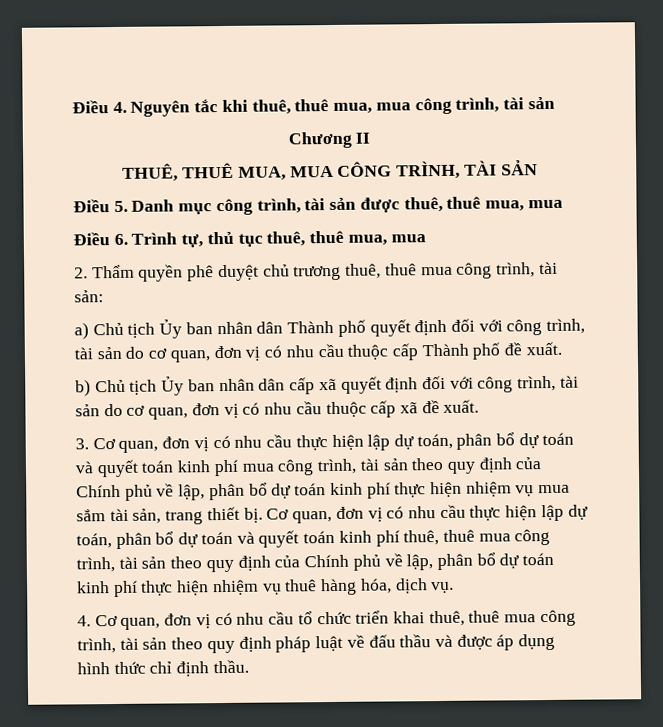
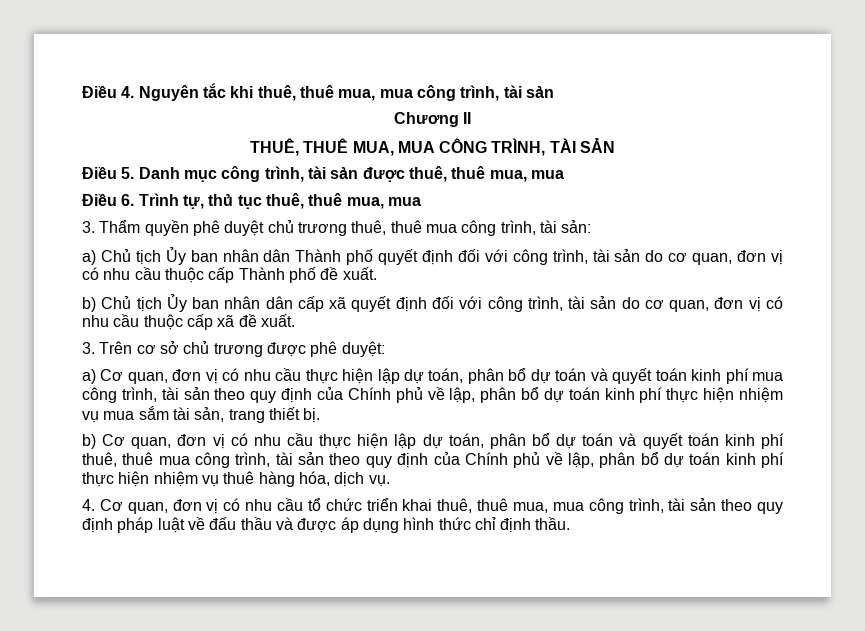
- 2. Thẩm quyền phê duyệt chủ trương thuê, thuê mua công trình, tài sản:
+ 3. Thẩm quyền phê duyệt chủ trương thuê, thuê mua công trình, tài sản:
- 3. Cơ quan, đơn vị có nhu cầu thực hiện lập dự toán, phân bổ dự toán và quyết toán kinh phí mua công trình, tài sản theo quy định của Chính phủ về lập, phân bổ dự toán kinh phí thực hiện nhiệm vụ mua sắm tài sản, trang thiết bị. Cơ quan, đơn vị có nhu cầu thực hiện lập dự toán, phân bổ dự toán và quyết toán kinh phí thuê, thuê mua công trình, tài sản theo quy định của Chính phủ về lập, phân bổ dự toán kinh phí thực hiện nhiệm vụ thuê hàng hóa, dịch vụ.
+ 3. Trên cơ sở chủ trương được phê duyệt:
+ a) Cơ quan, đơn vị có nhu cầu thực hiện lập dự toán, phân bổ dự toán và quyết toán kinh phí mua công trình, tài sản theo quy định của Chính phủ về lập, phân bổ dự toán kinh phí thực hiện nhiệm vụ mua sắm tài sản, trang thiết bị.
+ b) Cơ quan, đơn vị có nhu cầu thực hiện lập dự toán, phân bổ dự toán và quyết toán kinh phí thuê, thuê mua công trình, tài sản theo quy định của Chính phủ về lập, phân bổ dự toán kinh phí thực hiện nhiệm vụ thuê hàng hóa, dịch vụ.
- 4. Cơ quan, đơn vị có nhu cầu tổ chức triển khai thuê, thuê mua công trình, tài sản theo quy định pháp luật về đấu thầu và được áp dụng hình thức chỉ định thầu.
+ 4. Cơ quan, đơn vị có nhu cầu tổ chức triển khai thuê, thuê mua, mua công trình, tài sản theo quy định pháp luật về đấu thầu và được áp dụng hình thức chỉ định thầu.

